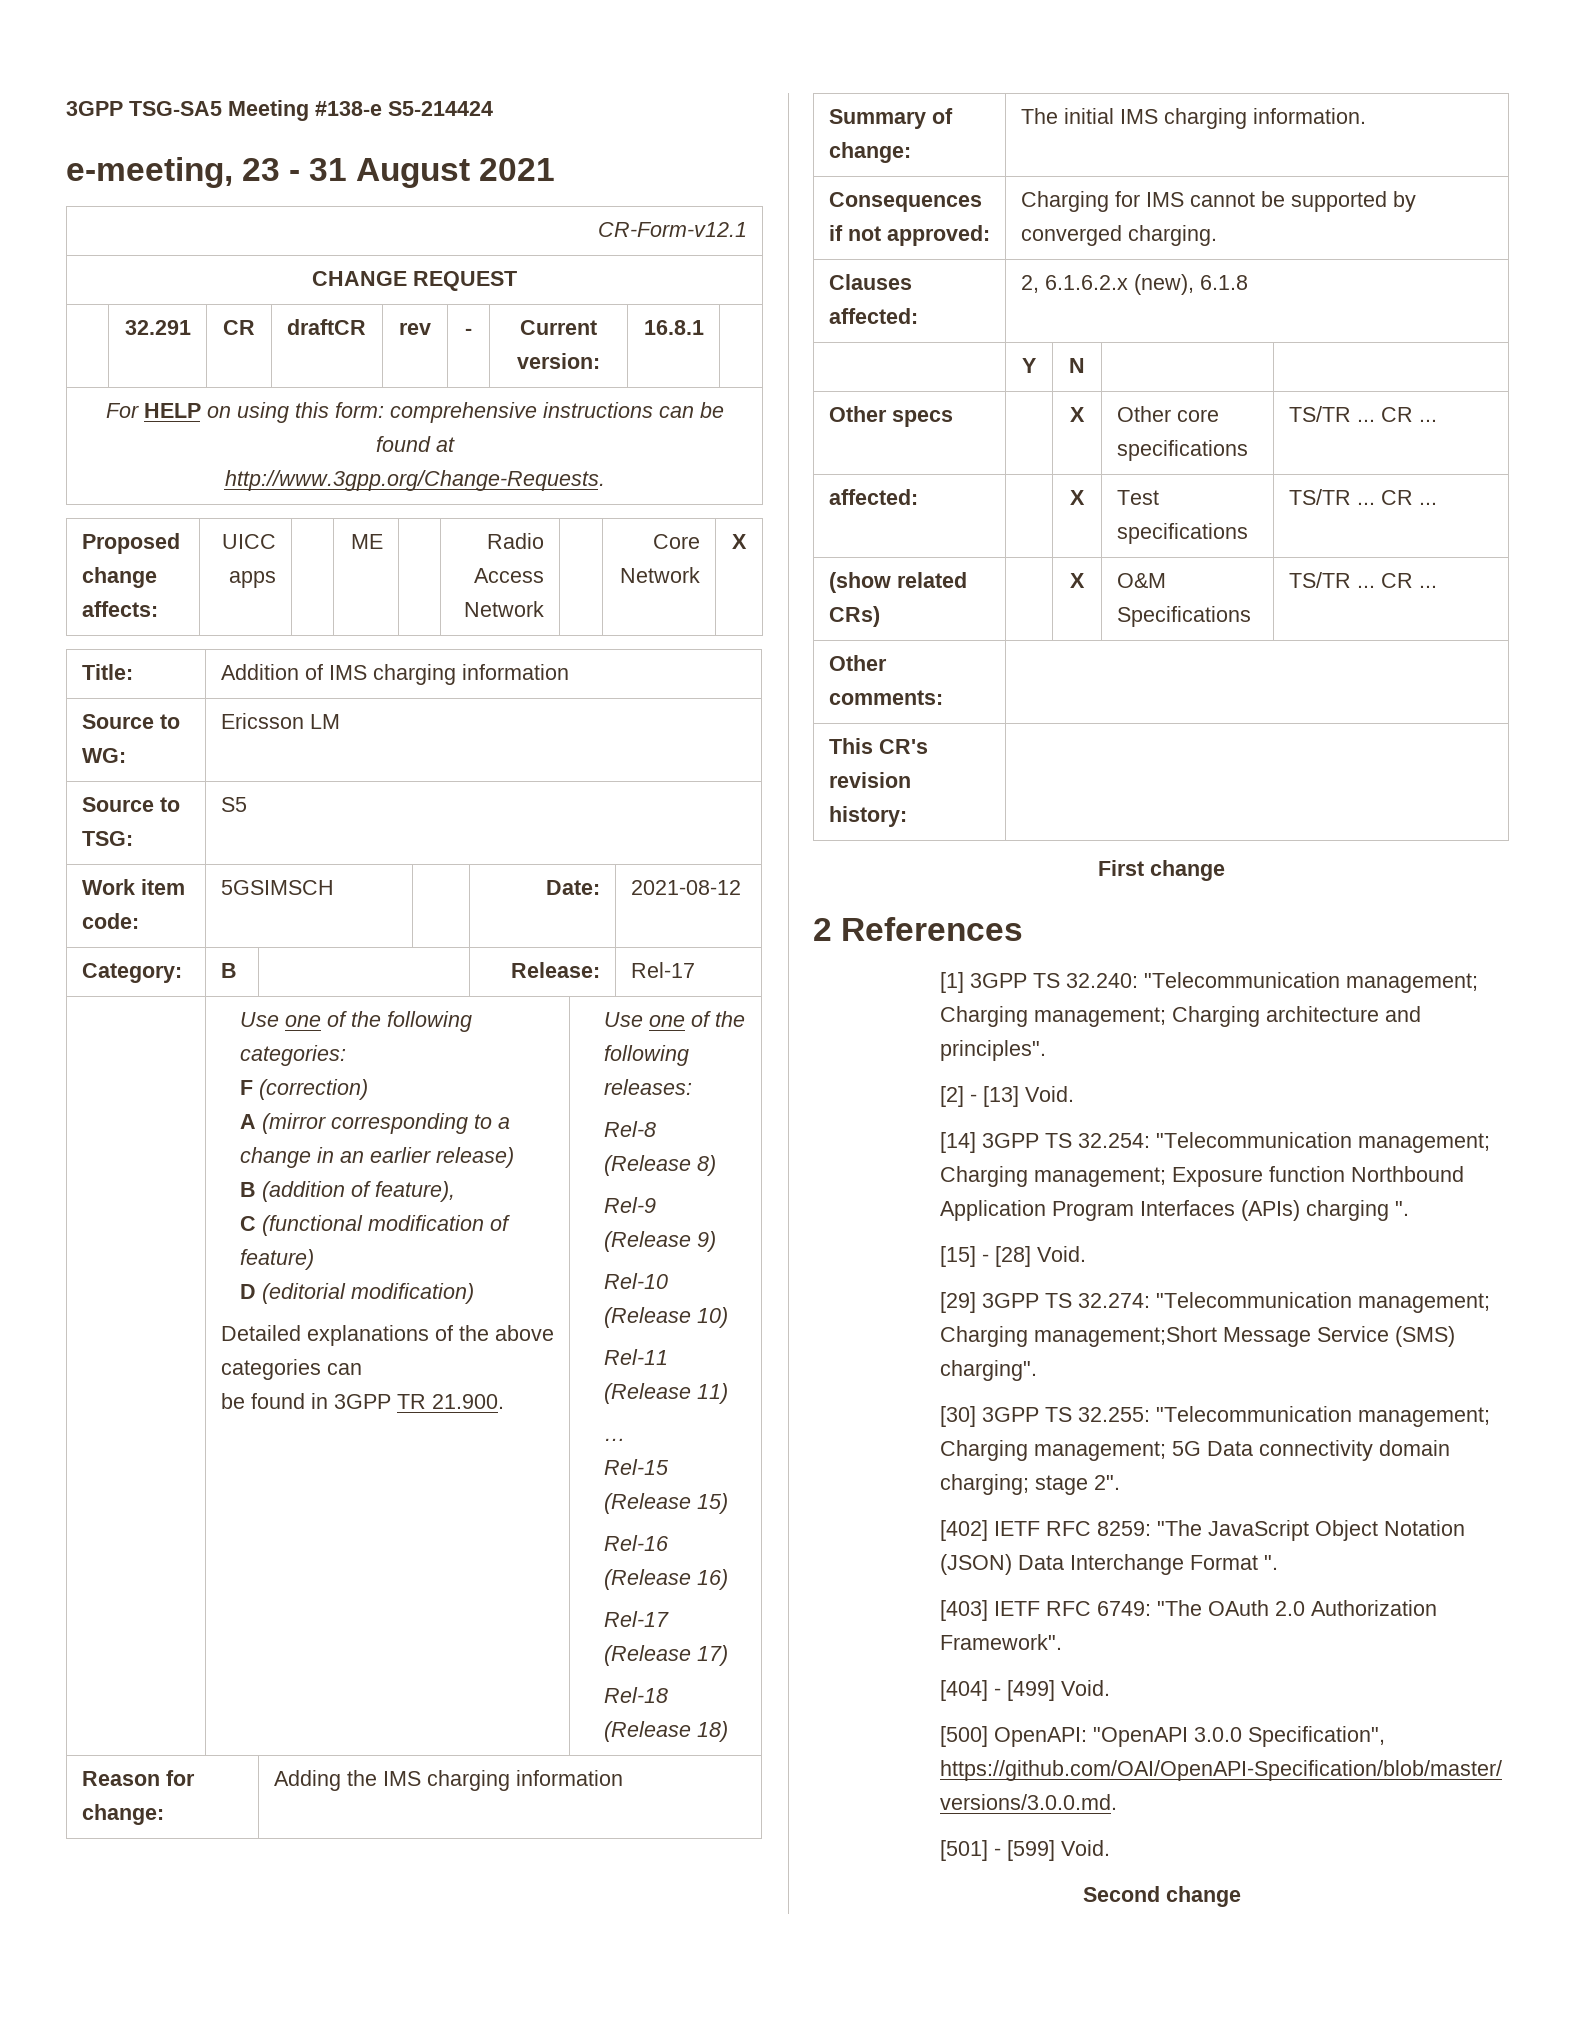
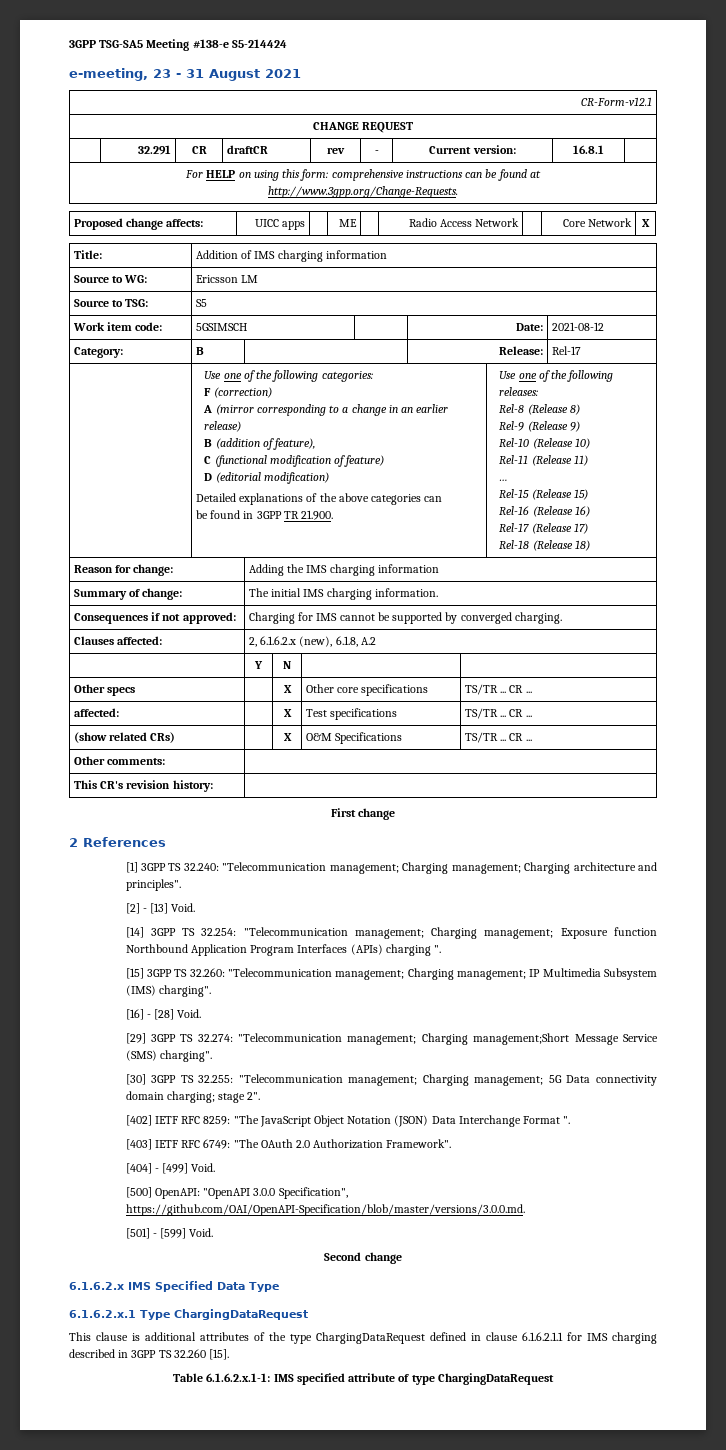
- Clauses affected: | 2, 6.1.6.2.x (new), 6.1.8
+ Clauses affected: | 2, 6.1.6.2.x (new), 6.1.8, A.2
- [15] - [28] Void.
+ [15] 3GPP TS 32.260: "Telecommunication management; Charging management; IP Multimedia Subsystem (IMS) charging".
+ [16] - [28] Void.
+ 6.1.6.2.x IMS Specified Data Type
+ 6.1.6.2.x.1 Type ChargingDataRequest
+ This clause is additional attributes of the type ChargingDataRequest defined in clause 6.1.6.2.1.1 for IMS charging described in 3GPP TS 32.260 [15].
+ Table 6.1.6.2.x.1-1: IMS specified attribute of type ChargingDataRequest

